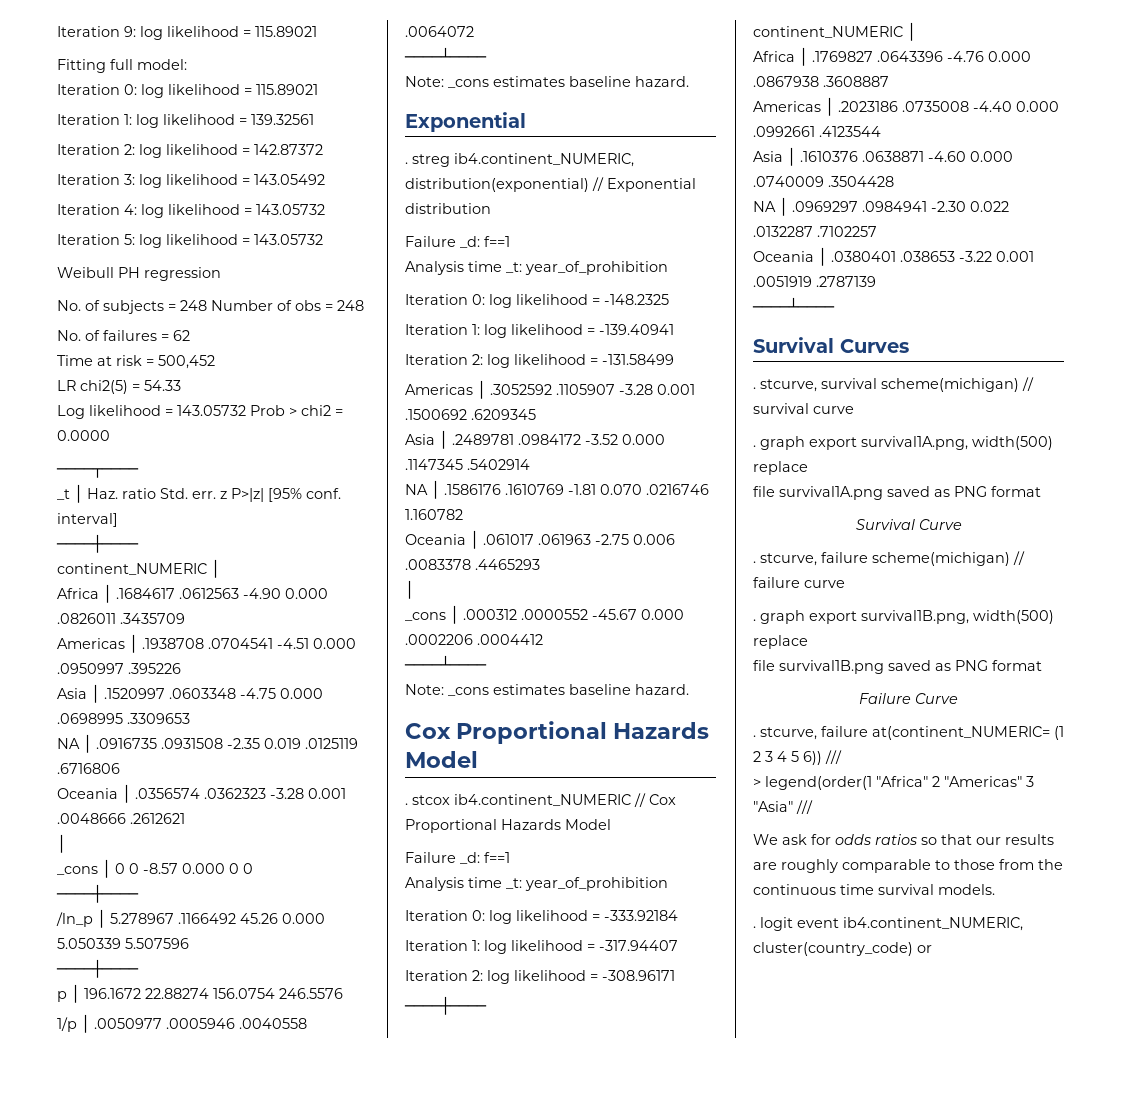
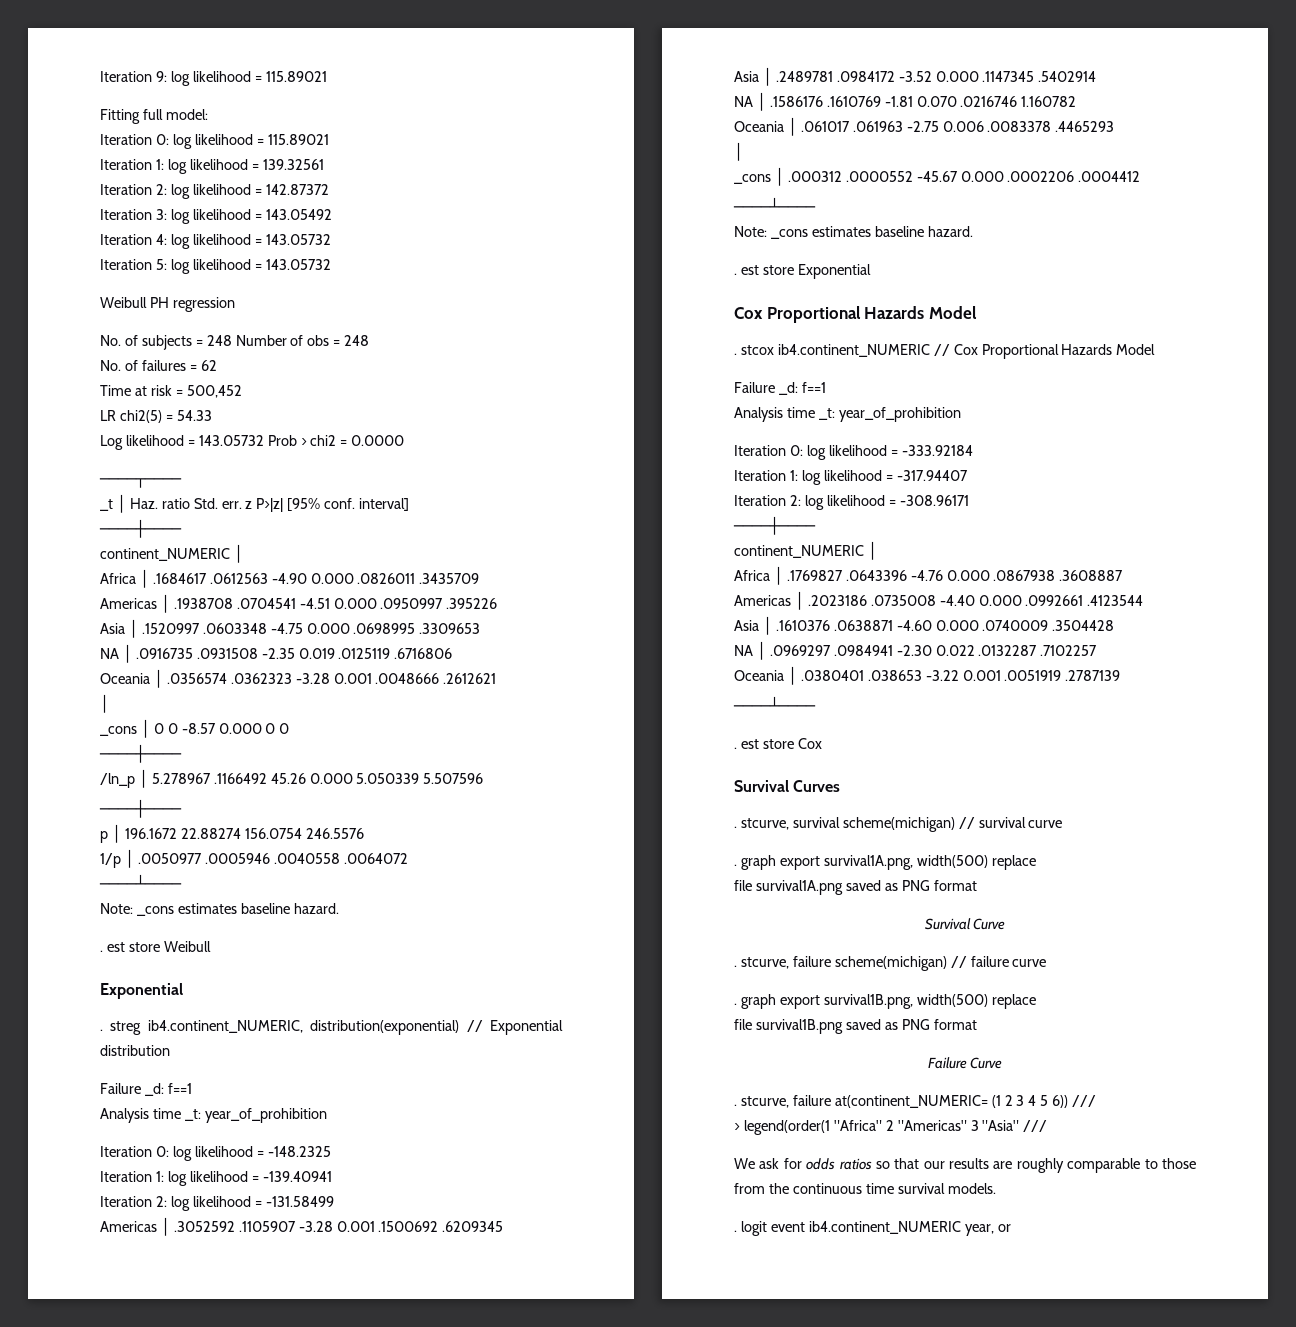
+ . est store Weibull
+ . est store Exponential
+ . est store Cox
- . logit event ib4.continent_NUMERIC, cluster(country_code) or
+ . logit event ib4.continent_NUMERIC year, or

